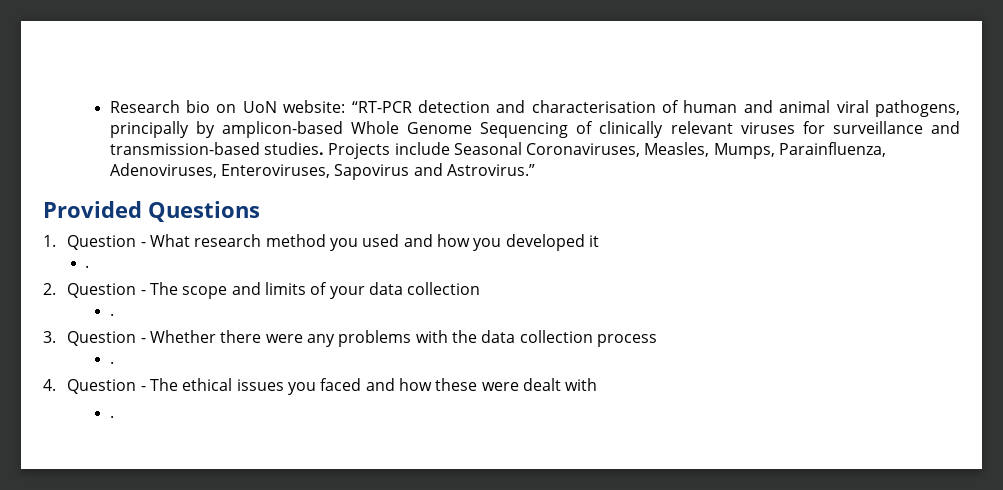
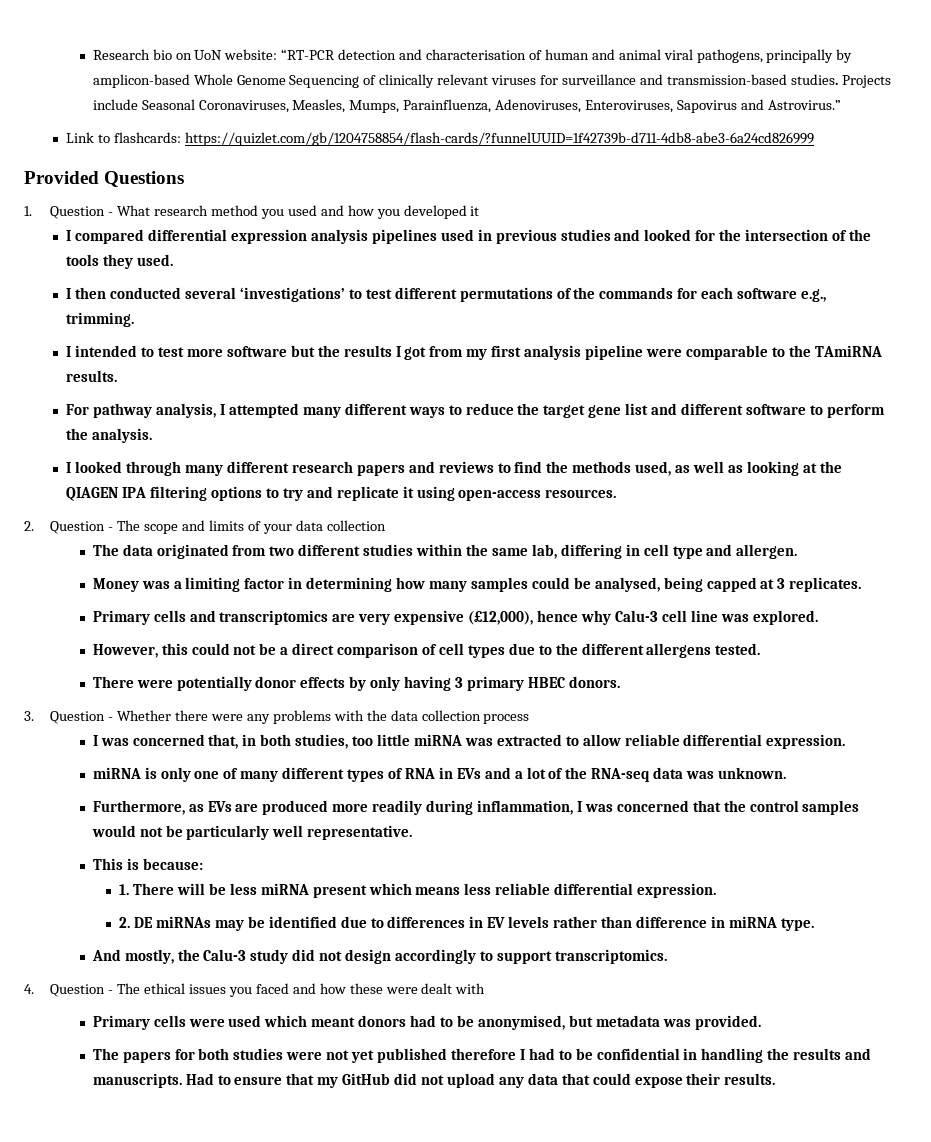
+ Link to flashcards: https://quizlet.com/gb/1204758854/flash-cards/?funnelUUID=1f42739b-d711-4db8-abe3-6a24cd826999
  1. Question - What research method you used and how you developed it
- .
+ I compared differential expression analysis pipelines used in previous studies and looked for the intersection of the tools they used.
+ I then conducted several ‘investigations’ to test different permutations of the commands for each software e.g., trimming.
+ I intended to test more software but the results I got from my first analysis pipeline were comparable to the TAmiRNA results.
+ For pathway analysis, I attempted many different ways to reduce the target gene list and different software to perform the analysis.
+ I looked through many different research papers and reviews to find the methods used, as well as looking at the QIAGEN IPA filtering options to try and replicate it using open-access resources.
  2. Question - The scope and limits of your data collection
- .
+ The data originated from two different studies within the same lab, differing in cell type and allergen.
+ Money was a limiting factor in determining how many samples could be analysed, being capped at 3 replicates.
+ Primary cells and transcriptomics are very expensive (£12,000), hence why Calu-3 cell line was explored.
+ However, this could not be a direct comparison of cell types due to the different allergens tested.
+ There were potentially donor effects by only having 3 primary HBEC donors.
  3. Question - Whether there were any problems with the data collection process
- .
+ I was concerned that, in both studies, too little miRNA was extracted to allow reliable differential expression.
+ miRNA is only one of many different types of RNA in EVs and a lot of the RNA-seq data was unknown.
+ Furthermore, as EVs are produced more readily during inflammation, I was concerned that the control samples would not be particularly well representative.
+ This is because:
+ 1. There will be less miRNA present which means less reliable differential expression.
+ 2. DE miRNAs may be identified due to differences in EV levels rather than difference in miRNA type.
+ And mostly, the Calu-3 study did not design accordingly to support transcriptomics.
  4. Question - The ethical issues you faced and how these were dealt with
- .
+ Primary cells were used which meant donors had to be anonymised, but metadata was provided.
+ The papers for both studies were not yet published therefore I had to be confidential in handling the results and manuscripts. Had to ensure that my GitHub did not upload any data that could expose their results.

